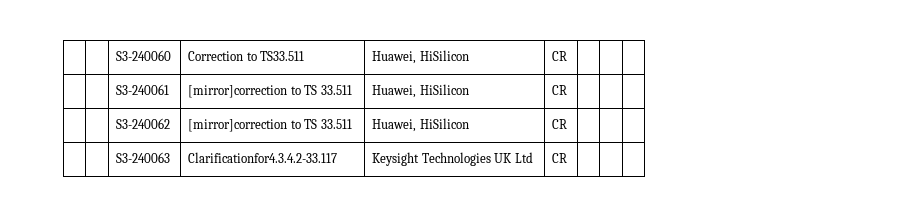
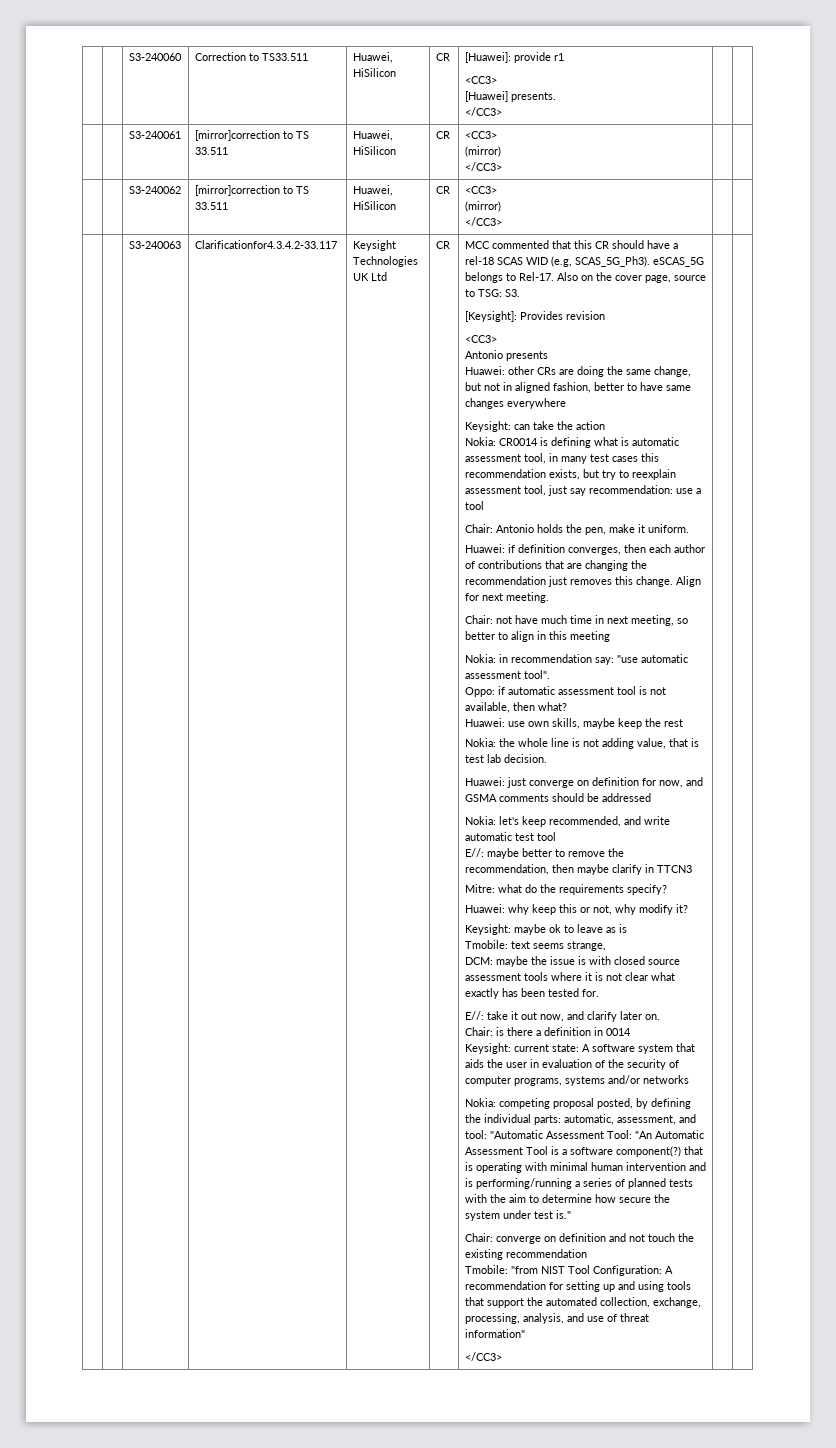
- | | S3-240060 | Correction to TS33.511 | Huawei, HiSilicon | CR | | |
+ | | S3-240060 | Correction to TS33.511 | Huawei, HiSilicon | CR | [Huawei]: provide r1
+ <CC3>
+ [Huawei] presents.
+ </CC3> | |
- | | S3-240061 | [mirror]correction to TS 33.511 | Huawei, HiSilicon | CR | | |
+ | | S3-240061 | [mirror]correction to TS 33.511 | Huawei, HiSilicon | CR | <CC3>
+ (mirror)
+ </CC3> | |
- | | S3-240062 | [mirror]correction to TS 33.511 | Huawei, HiSilicon | CR | | |
+ | | S3-240062 | [mirror]correction to TS 33.511 | Huawei, HiSilicon | CR | <CC3>
+ (mirror)
+ </CC3> | |
+ MCC commented that this CR should have a rel-18 SCAS WID (e.g, SCAS_5G_Ph3). eSCAS_5G belongs to Rel-17. Also on the cover page, source to TSG: S3.
+ [Keysight]: Provides revision
+ <CC3>
+ Antonio presents
+ Huawei: other CRs are doing the same change, but not in aligned fashion, better to have same changes everywhere
+ Keysight: can take the action
+ Nokia: CR0014 is defining what is automatic assessment tool, in many test cases this recommendation exists, but try to reexplain assessment tool, just say recommendation: use a tool
+ Chair: Antonio holds the pen, make it uniform.
+ Huawei: if definition converges, then each author of contributions that are changing the recommendation just removes this change. Align for next meeting.
+ Chair: not have much time in next meeting, so better to align in this meeting
+ Nokia: in recommendation say: "use automatic assessment tool".
+ Oppo: if automatic assessment tool is not available, then what?
+ Huawei: use own skills, maybe keep the rest
+ Nokia: the whole line is not adding value, that is test lab decision.
+ Huawei: just converge on definition for now, and GSMA comments should be addressed
+ Nokia: let's keep recommended, and write automatic test tool
+ E//: maybe better to remove the recommendation, then maybe clarify in TTCN3
+ Mitre: what do the requirements specify?
+ Huawei: why keep this or not, why modify it?
+ Keysight: maybe ok to leave as is
+ Tmobile: text seems strange,
+ DCM: maybe the issue is with closed source assessment tools where it is not clear what exactly has been tested for.
+ E//: take it out now, and clarify later on.
+ Chair: is there a definition in 0014
+ Keysight: current state: A software system that aids the user in evaluation of the security of computer programs, systems and/or networks
+ Nokia: competing proposal posted, by defining the individual parts: automatic, assessment, and tool: "Automatic Assessment Tool: “An Automatic Assessment Tool is a software component(?) that is operating with minimal human intervention and is performing/running a series of planned tests with the aim to determine how secure the system under test is."
+ Chair: converge on definition and not touch the existing recommendation
+ Tmobile: "from NIST Tool Configuration: A recommendation for setting up and using tools that support the automated collection, exchange, processing, analysis, and use of threat information"
+ </CC3>

